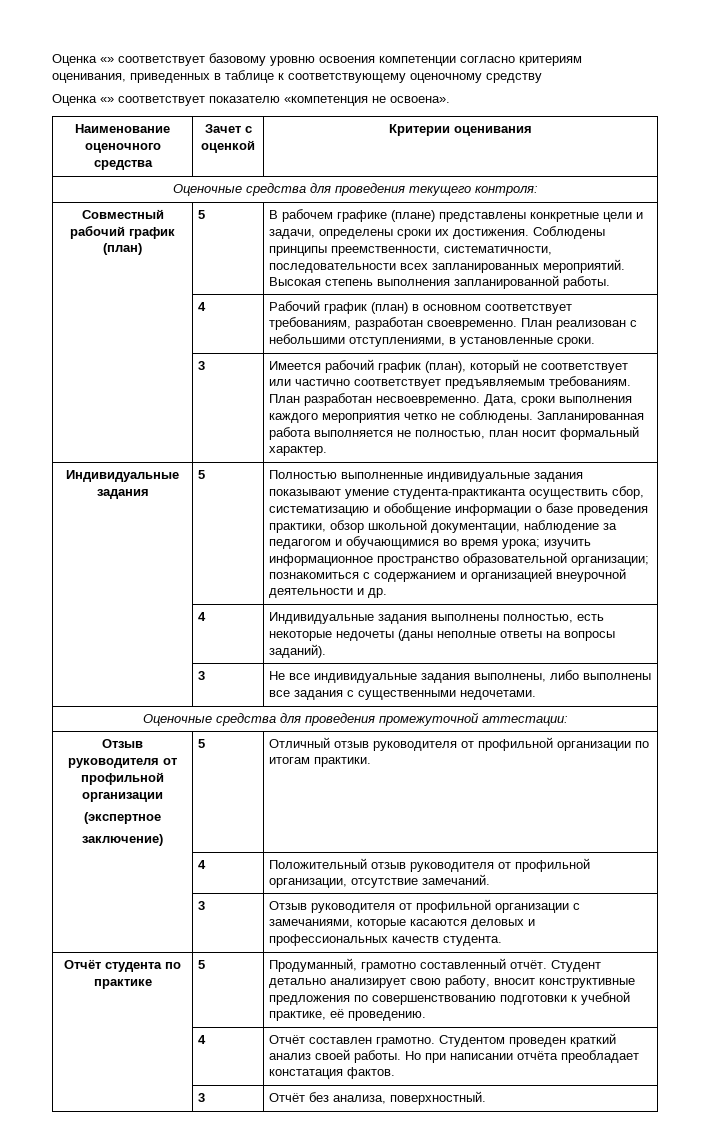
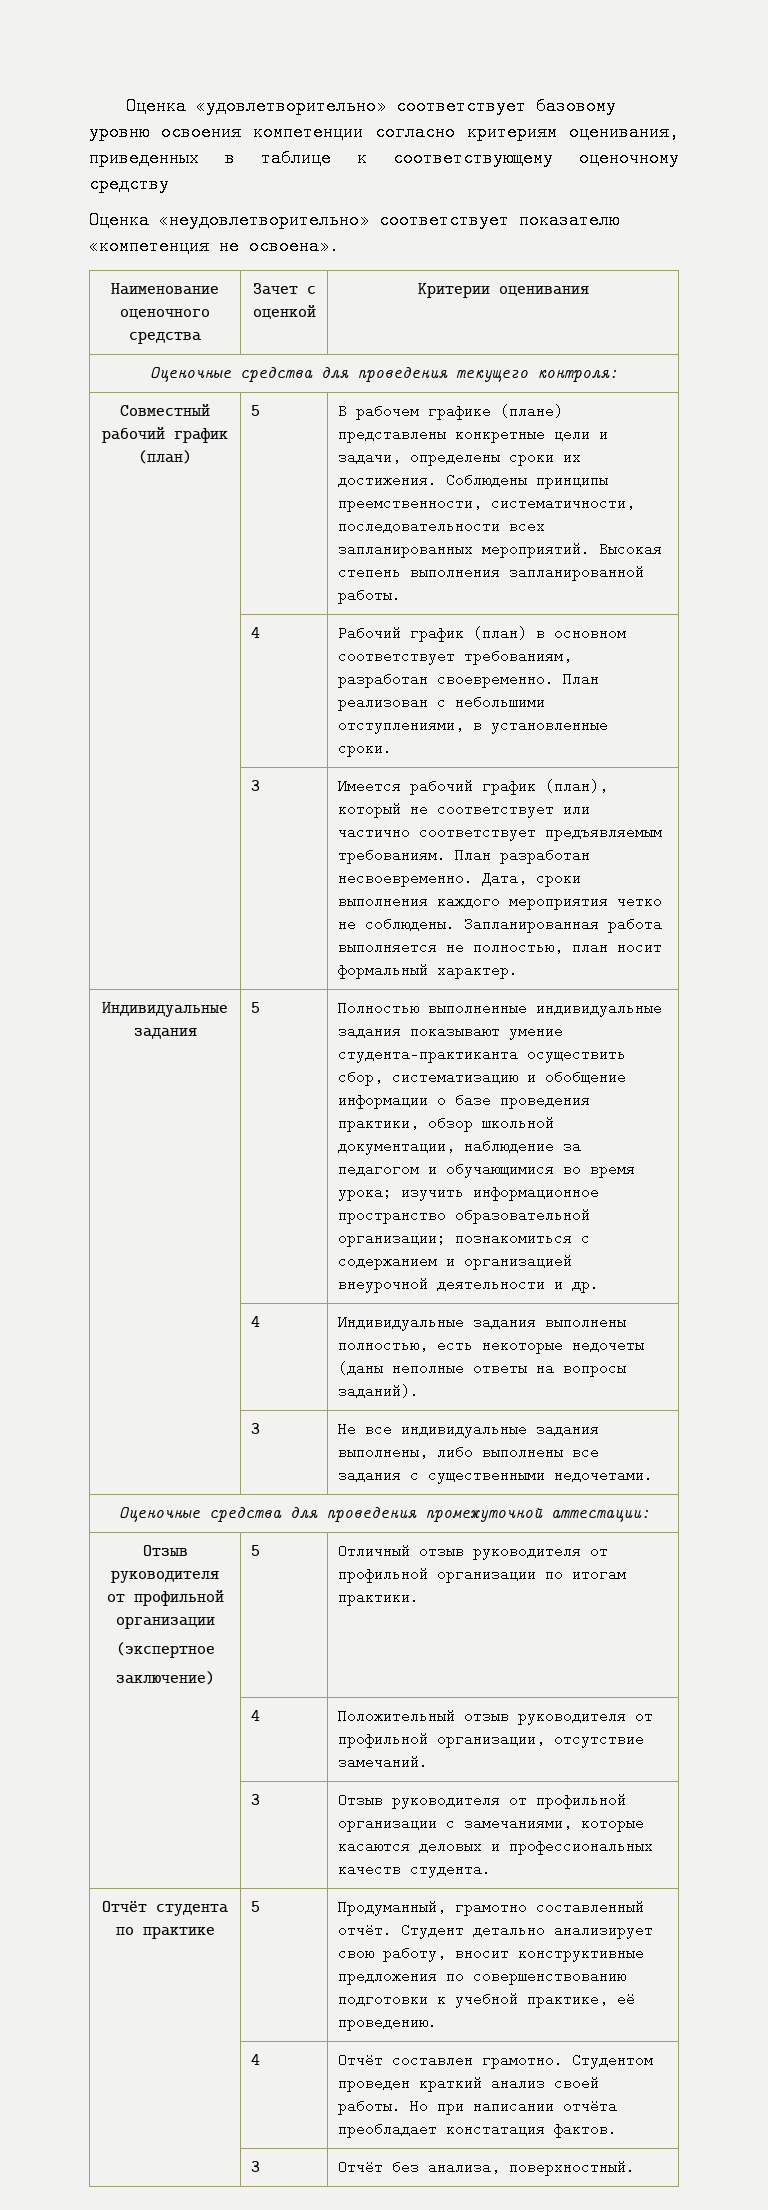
- Оценка «» соответствует базовому уровню освоения компетенции согласно критериям оценивания, приведенных в таблице к соответствующему оценочному средству
+ Оценка «удовлетворительно» соответствует базовому уровню освоения компетенции согласно критериям оценивания, приведенных в таблице к соответствующему оценочному средству
- Оценка «» соответствует показателю «компетенция не освоена».
+ Оценка «неудовлетворительно» соответствует показателю «компетенция не освоена».

